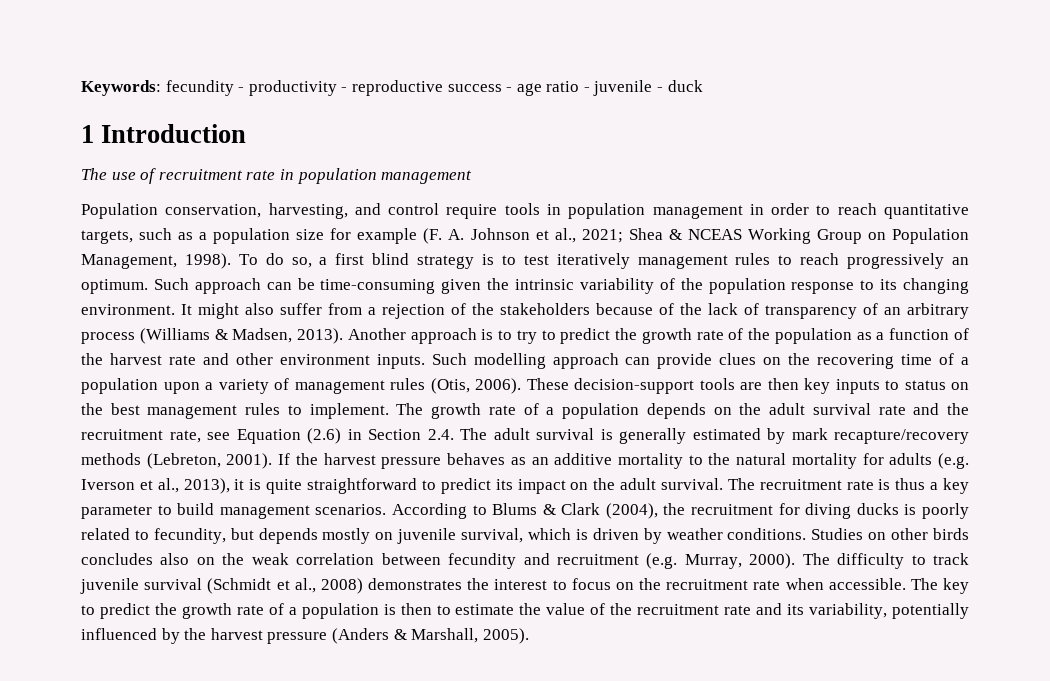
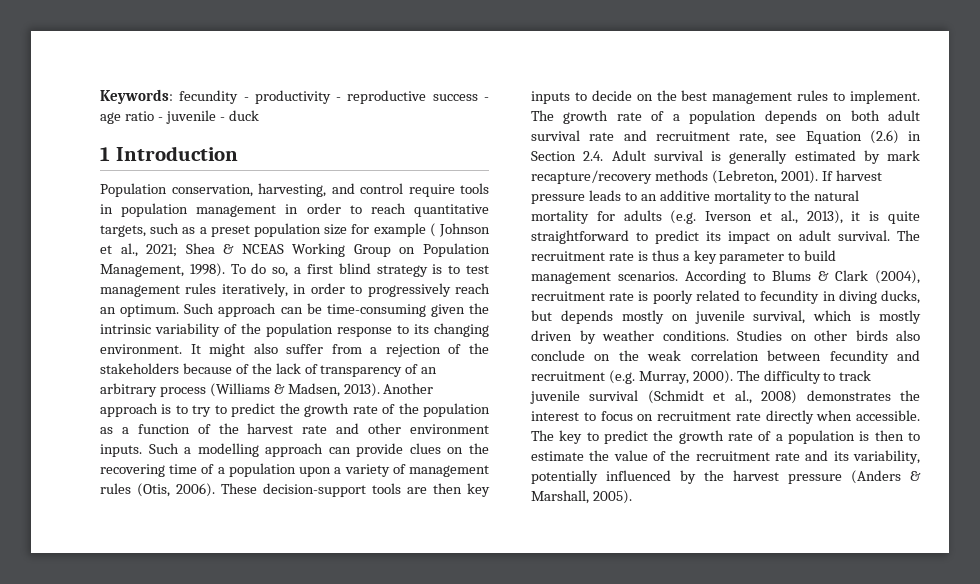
- The use of recruitment rate in population management
- Population conservation, harvesting, and control require tools in population management in order to reach quantitative targets, such as a population size for example (F. A. Johnson et al., 2021; Shea & NCEAS Working Group on Population Management, 1998).
+ Population conservation, harvesting, and control require tools in population management in order to reach quantitative targets, such as a preset population size for example ( Johnson et al., 2021; Shea & NCEAS Working Group on Population Management, 1998).
- To do so, a first blind strategy is to test iteratively management rules to reach progressively an optimum.
+ To do so, a first blind strategy is to test management rules iteratively, in order to progressively reach an optimum.
- Such modelling approach can provide clues on the recovering time of a population upon a variety of management rules (Otis, 2006).
+ Such a modelling approach can provide clues on the recovering time of a population upon a variety of management rules (Otis, 2006).
- These decision-support tools are then key inputs to status on the best management rules to implement.
+ These decision-support tools are then key inputs to decide on the best management rules to implement.
- The growth rate of a population depends on the adult survival rate and the recruitment rate, see Equation (2.6) in Section 2.4. The adult survival is generally estimated by mark recapture/recovery methods (Lebreton, 2001).
+ The growth rate of a population depends on both adult survival rate and recruitment rate, see Equation (2.6) in Section 2.4. Adult survival is generally estimated by mark recapture/recovery methods (Lebreton, 2001).
- If the harvest pressure behaves as an additive mortality to the natural mortality for adults (e.g. Iverson et al., 2013), it is quite straightforward to predict its impact on the adult survival.
+ If harvest pressure leads to an additive mortality to the natural mortality for adults (e.g. Iverson et al., 2013), it is quite straightforward to predict its impact on adult survival.
- According to Blums & Clark (2004), the recruitment for diving ducks is poorly related to fecundity, but depends mostly on juvenile survival, which is driven by weather conditions.
+ According to Blums & Clark (2004), recruitment rate is poorly related to fecundity in diving ducks, but depends mostly on juvenile survival, which is mostly driven by weather conditions.
- Studies on other birds concludes also on the weak correlation between fecundity and recruitment (e.g. Murray, 2000).
+ Studies on other birds also conclude on the weak correlation between fecundity and recruitment (e.g. Murray, 2000).
- The difficulty to track juvenile survival (Schmidt et al., 2008) demonstrates the interest to focus on the recruitment rate when accessible.
+ The difficulty to track juvenile survival (Schmidt et al., 2008) demonstrates the interest to focus on recruitment rate directly when accessible.

